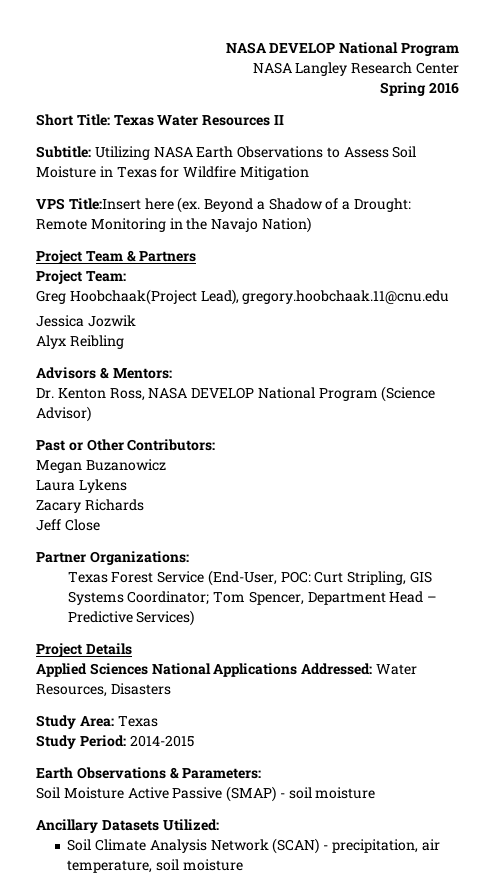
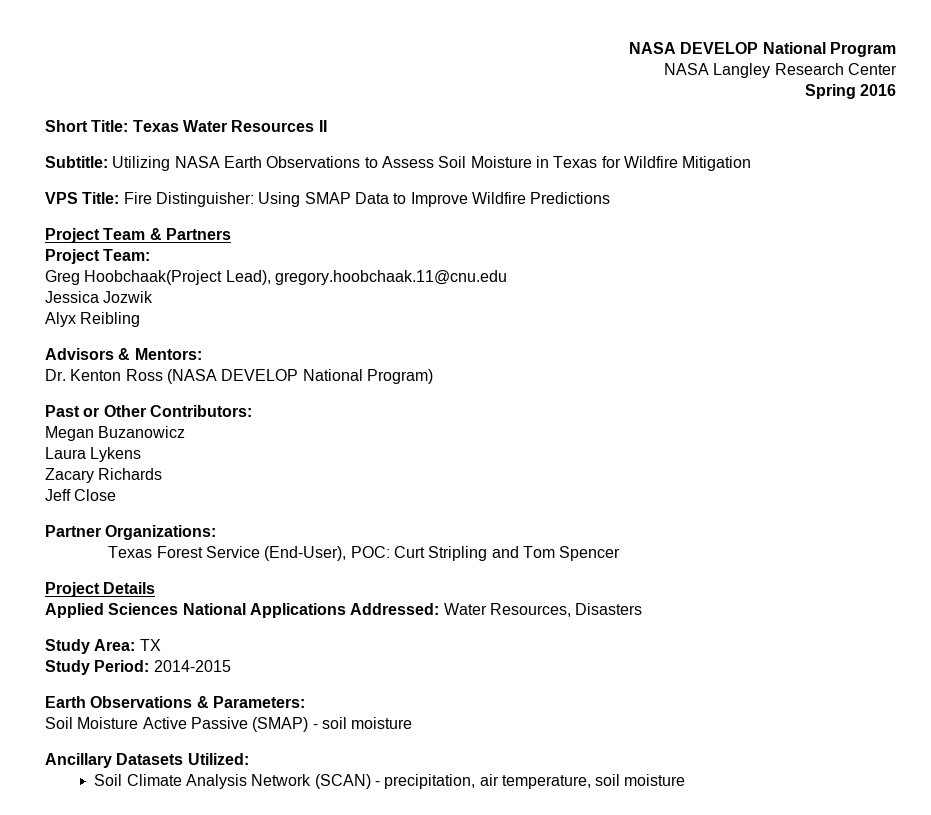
- VPS Title:Insert here (ex. Beyond a Shadow of a Drought: Remote Monitoring in the Navajo Nation)
+ VPS Title: Fire Distinguisher: Using SMAP Data to Improve Wildfire Predictions
- Dr. Kenton Ross, NASA DEVELOP National Program (Science Advisor)
+ Dr. Kenton Ross (NASA DEVELOP National Program)
- Texas Forest Service (End-User, POC: Curt Stripling, GIS Systems Coordinator; Tom Spencer, Department Head – Predictive Services)
+ Texas Forest Service (End-User), POC: Curt Stripling and Tom Spencer
- Study Area: Texas
+ Study Area: TX

